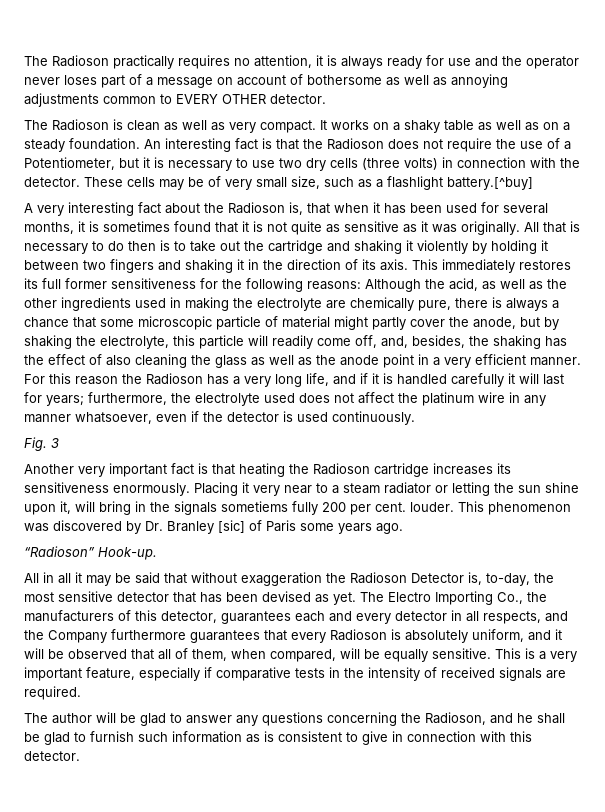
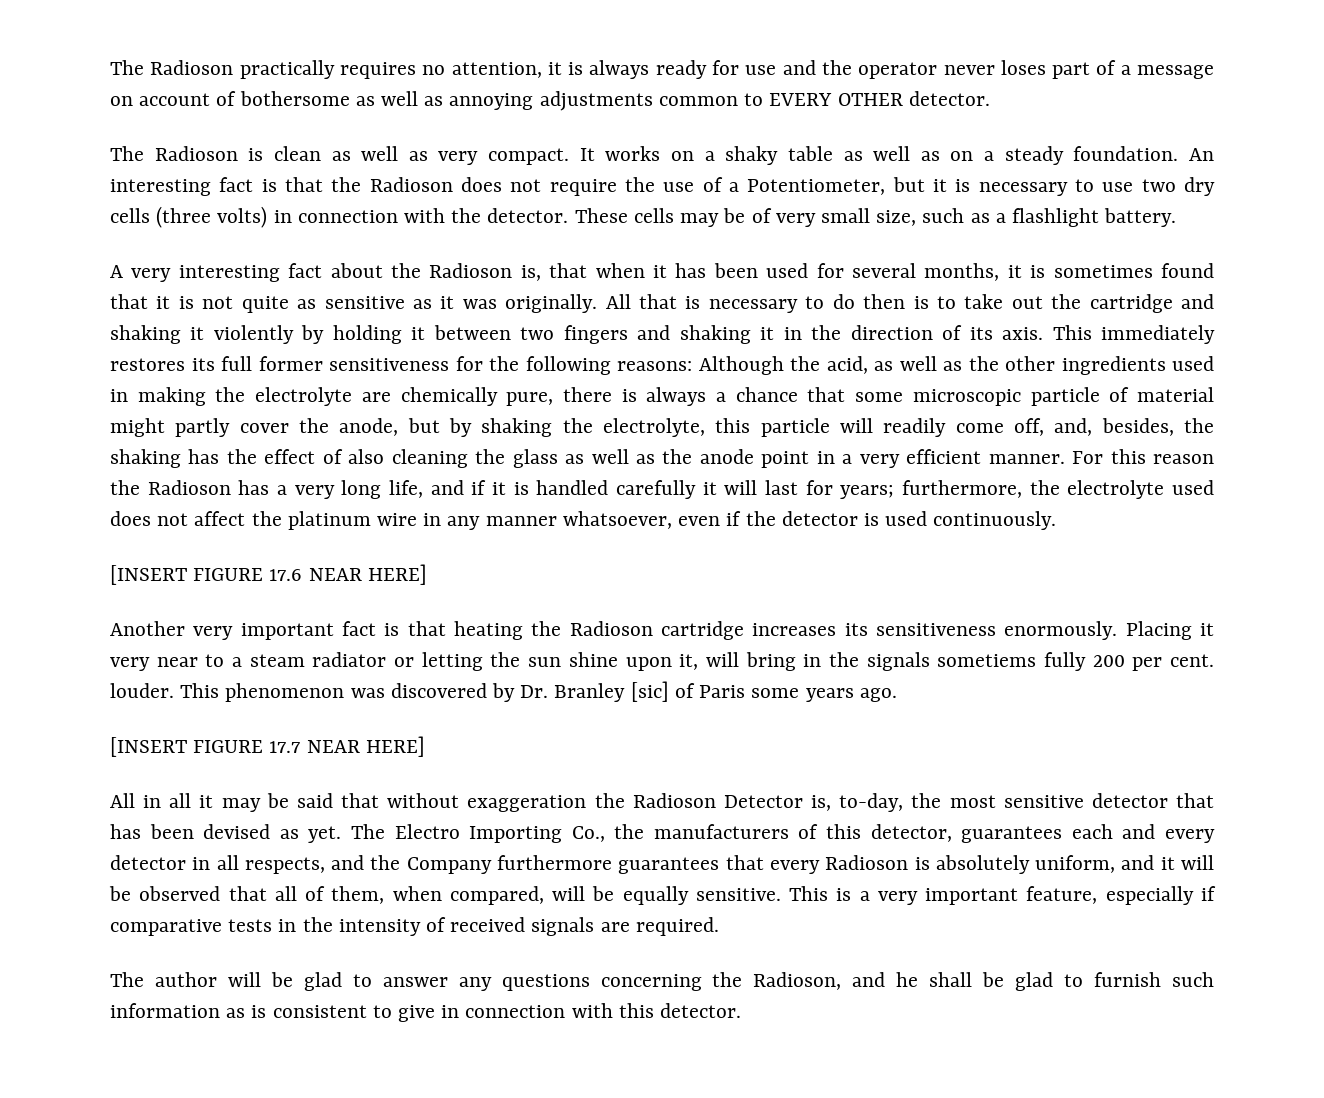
- These cells may be of very small size, such as a flashlight battery.[^buy]
+ These cells may be of very small size, such as a flashlight battery.
- Fig. 3
+ [INSERT FIGURE 17.6 NEAR HERE]
- “Radioson” Hook-up.
+ [INSERT FIGURE 17.7 NEAR HERE]

